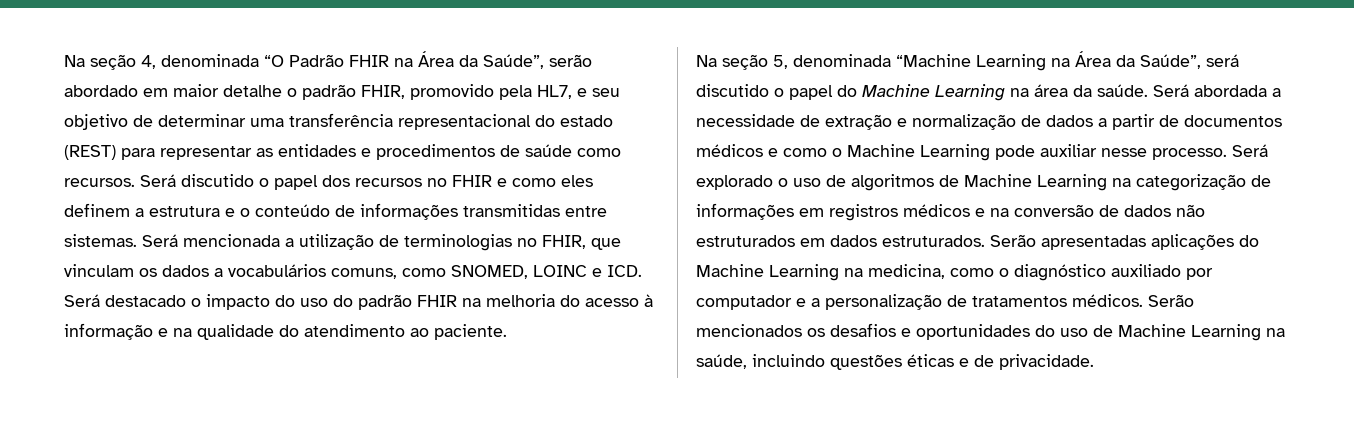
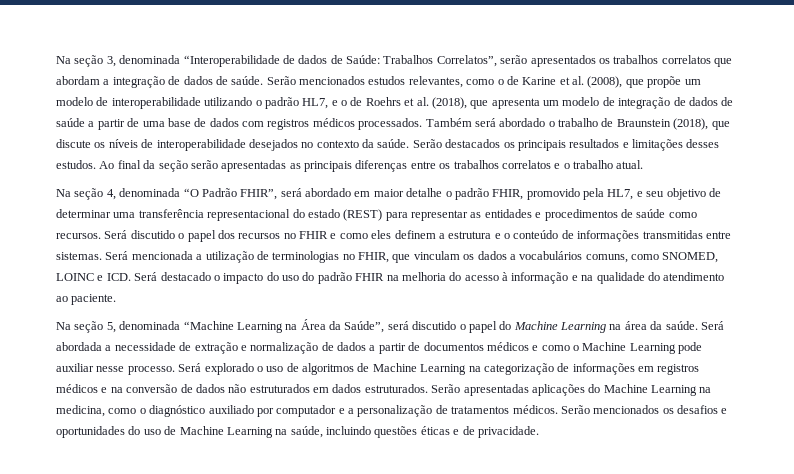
- Na seção 4, denominada “O Padrão FHIR na Área da Saúde”, serão abordado em maior detalhe o padrão FHIR, promovido pela HL7, e seu objetivo de determinar uma transferência representacional do estado (REST) para representar as entidades e procedimentos de saúde como recursos.
+ Na seção 3, denominada “Interoperabilidade de dados de Saúde: Trabalhos Correlatos”, serão apresentados os trabalhos correlatos que abordam a integração de dados de saúde. Serão mencionados estudos relevantes, como o de Karine et al. (2008), que propõe um modelo de interoperabilidade utilizando o padrão HL7, e o de Roehrs et al. (2018), que apresenta um modelo de integração de dados de saúde a partir de uma base de dados com registros médicos processados. Também será abordado o trabalho de Braunstein (2018), que discute os níveis de interoperabilidade desejados no contexto da saúde. Serão destacados os principais resultados e limitações desses estudos. Ao final da seção serão apresentadas as principais diferenças entre os trabalhos correlatos e o trabalho atual.
+ Na seção 4, denominada “O Padrão FHIR”, será abordado em maior detalhe o padrão FHIR, promovido pela HL7, e seu objetivo de determinar uma transferência representacional do estado (REST) para representar as entidades e procedimentos de saúde como recursos.

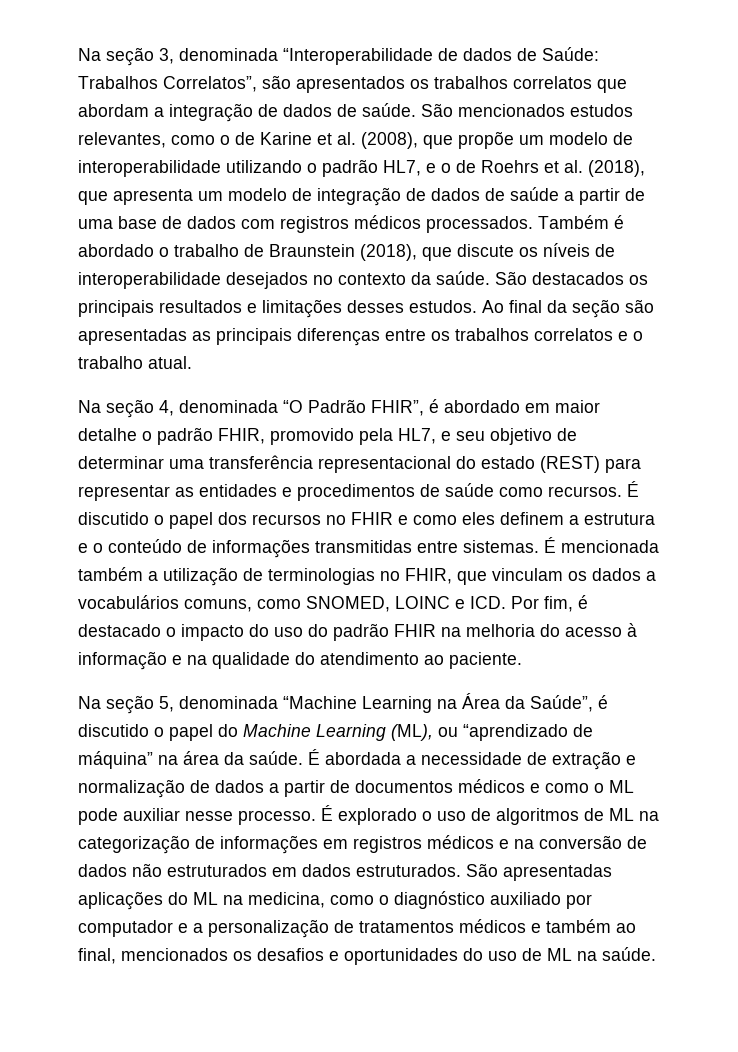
- Na seção 3, denominada “Interoperabilidade de dados de Saúde: Trabalhos Correlatos”, serão apresentados os trabalhos correlatos que abordam a integração de dados de saúde.
+ Na seção 3, denominada “Interoperabilidade de dados de Saúde: Trabalhos Correlatos”, são apresentados os trabalhos correlatos que abordam a integração de dados de saúde.
- Serão mencionados estudos relevantes, como o de Karine et al. (2008), que propõe um modelo de interoperabilidade utilizando o padrão HL7, e o de Roehrs et al. (2018), que apresenta um modelo de integração de dados de saúde a partir de uma base de dados com registros médicos processados.
+ São mencionados estudos relevantes, como o de Karine et al. (2008), que propõe um modelo de interoperabilidade utilizando o padrão HL7, e o de Roehrs et al. (2018), que apresenta um modelo de integração de dados de saúde a partir de uma base de dados com registros médicos processados.
- Também será abordado o trabalho de Braunstein (2018), que discute os níveis de interoperabilidade desejados no contexto da saúde.
+ Também é abordado o trabalho de Braunstein (2018), que discute os níveis de interoperabilidade desejados no contexto da saúde.
- Serão destacados os principais resultados e limitações desses estudos.
+ São destacados os principais resultados e limitações desses estudos.
- Ao final da seção serão apresentadas as principais diferenças entre os trabalhos correlatos e o trabalho atual.
+ Ao final da seção são apresentadas as principais diferenças entre os trabalhos correlatos e o trabalho atual.
- Na seção 4, denominada “O Padrão FHIR”, será abordado em maior detalhe o padrão FHIR, promovido pela HL7, e seu objetivo de determinar uma transferência representacional do estado (REST) para representar as entidades e procedimentos de saúde como recursos.
+ Na seção 4, denominada “O Padrão FHIR”, é abordado em maior detalhe o padrão FHIR, promovido pela HL7, e seu objetivo de determinar uma transferência representacional do estado (REST) para representar as entidades e procedimentos de saúde como recursos.
- Será discutido o papel dos recursos no FHIR e como eles definem a estrutura e o conteúdo de informações transmitidas entre sistemas.
+ É discutido o papel dos recursos no FHIR e como eles definem a estrutura e o conteúdo de informações transmitidas entre sistemas.
- Será mencionada a utilização de terminologias no FHIR, que vinculam os dados a vocabulários comuns, como SNOMED, LOINC e ICD. Será destacado o impacto do uso do padrão FHIR na melhoria do acesso à informação e na qualidade do atendimento ao paciente.
+ É mencionada também a utilização de terminologias no FHIR, que vinculam os dados a vocabulários comuns, como SNOMED, LOINC e ICD. Por fim, é destacado o impacto do uso do padrão FHIR na melhoria do acesso à informação e na qualidade do atendimento ao paciente.
- Na seção 5, denominada “Machine Learning na Área da Saúde”, será discutido o papel do Machine Learning na área da saúde.
+ Na seção 5, denominada “Machine Learning na Área da Saúde”, é discutido o papel do Machine Learning (ML), ou “aprendizado de máquina” na área da saúde.
- Será abordada a necessidade de extração e normalização de dados a partir de documentos médicos e como o Machine Learning pode auxiliar nesse processo.
+ É abordada a necessidade de extração e normalização de dados a partir de documentos médicos e como o ML pode auxiliar nesse processo.
- Será explorado o uso de algoritmos de Machine Learning na categorização de informações em registros médicos e na conversão de dados não estruturados em dados estruturados.
+ É explorado o uso de algoritmos de ML na categorização de informações em registros médicos e na conversão de dados não estruturados em dados estruturados.
- Serão apresentadas aplicações do Machine Learning na medicina, como o diagnóstico auxiliado por computador e a personalização de tratamentos médicos. Serão mencionados os desafios e oportunidades do uso de Machine Learning na saúde, incluindo questões éticas e de privacidade.
+ São apresentadas aplicações do ML na medicina, como o diagnóstico auxiliado por computador e a personalização de tratamentos médicos e também ao final, mencionados os desafios e oportunidades do uso de ML na saúde.

